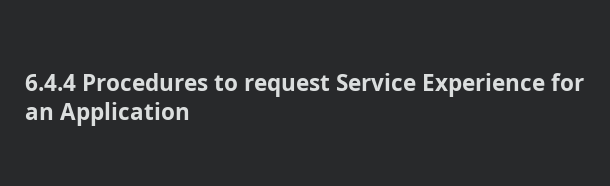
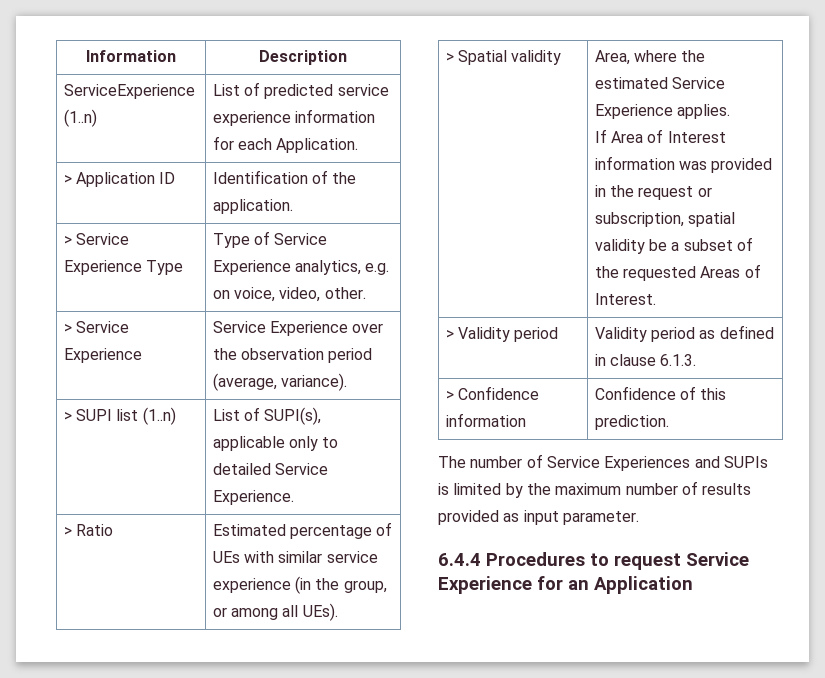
+ Information | Description
+ ServiceExperience (1..n) | List of predicted service experience information for each Application.
+ > Application ID | Identification of the application.
+ > Service Experience Type | Type of Service Experience analytics, e.g. on voice, video, other.
+ > Service Experience | Service Experience over the observation period (average, variance).
+ > SUPI list (1..n) | List of SUPI(s), applicable only to detailed Service Experience.
+ > Ratio | Estimated percentage of UEs with similar service experience (in the group, or among all UEs).
+ > Spatial validity | Area, where the estimated Service Experience applies.
+ If Area of Interest information was provided in the request or subscription, spatial validity be a subset of the requested Areas of Interest.
+ > Validity period | Validity period as defined in clause 6.1.3.
+ > Confidence information | Confidence of this prediction.
+ The number of Service Experiences and SUPIs is limited by the maximum number of results provided as input parameter.

